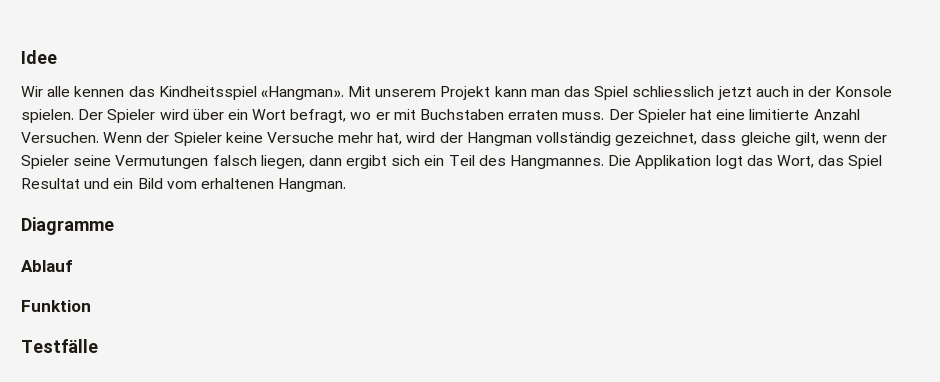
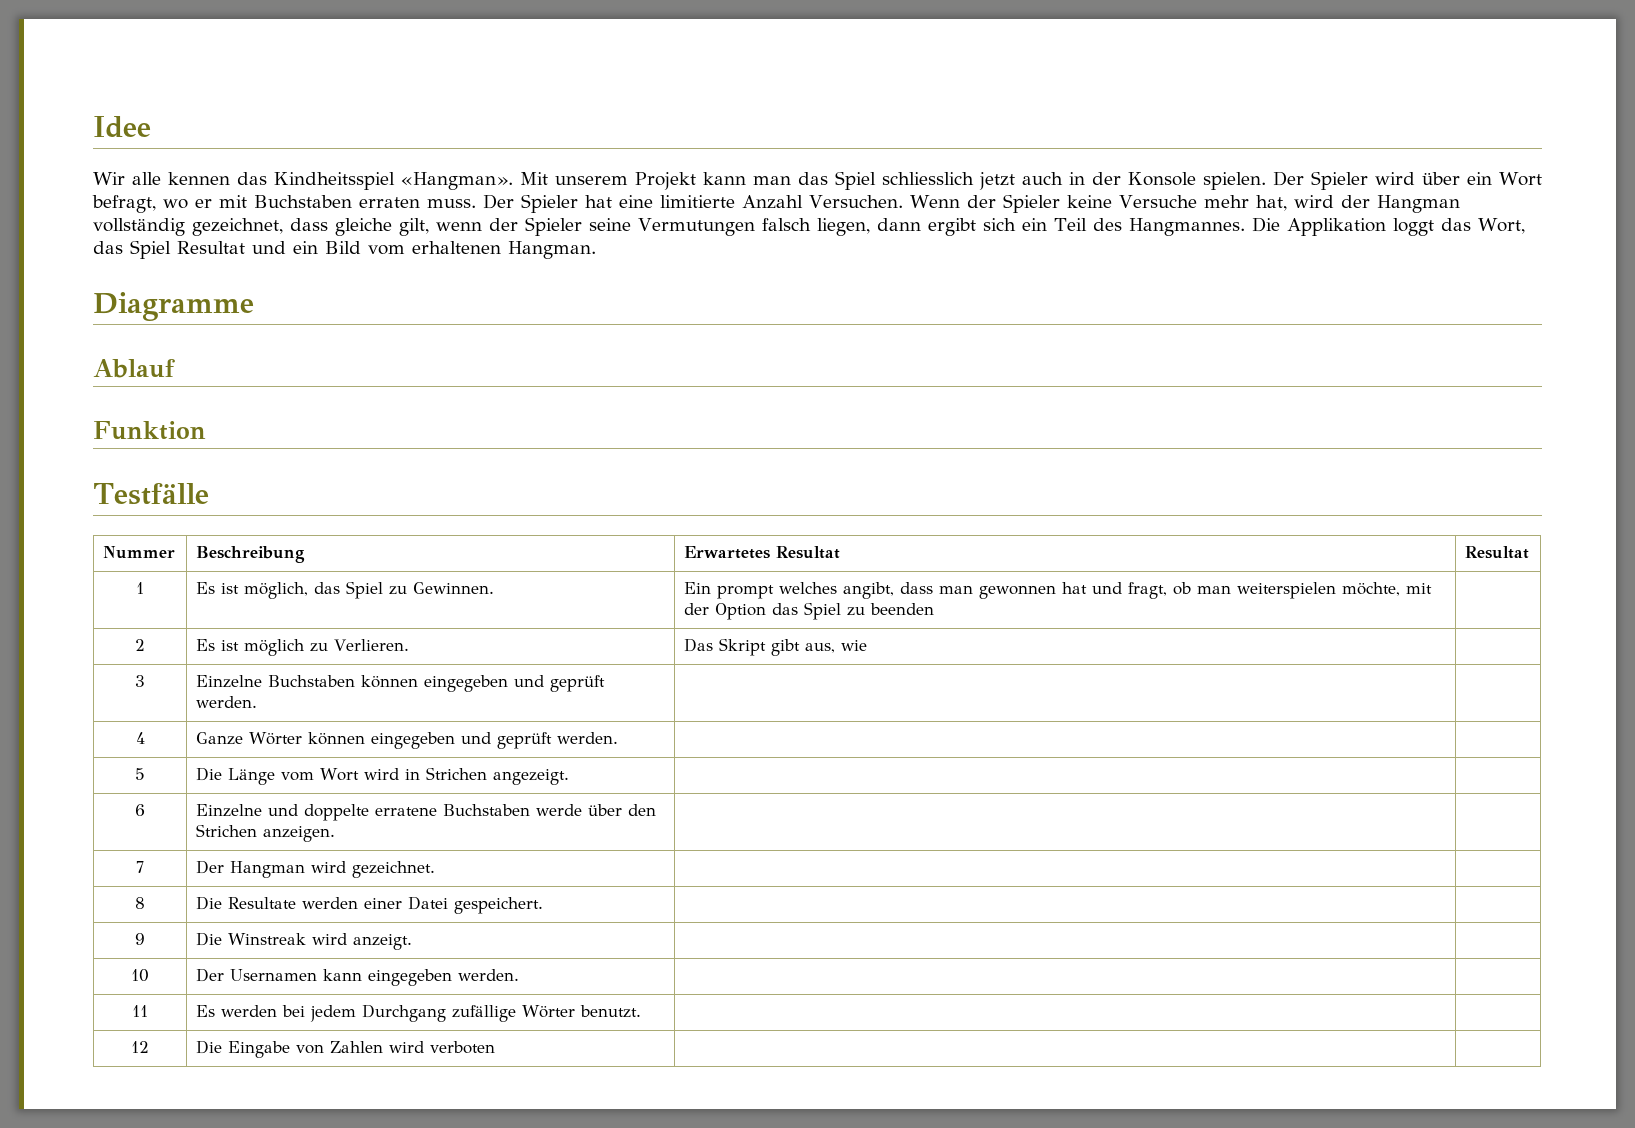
- Die Applikation logt das Wort, das Spiel Resultat und ein Bild vom erhaltenen Hangman.
+ Die Applikation loggt das Wort, das Spiel Resultat und ein Bild vom erhaltenen Hangman.
+ Nummer | Beschreibung | Erwartetes Resultat | Resultat
+ 1 | Es ist möglich, das Spiel zu Gewinnen. | Ein prompt welches angibt, dass man gewonnen hat und fragt, ob man weiterspielen möchte, mit der Option das Spiel zu beenden |
+ 2 | Es ist möglich zu Verlieren. | Das Skript gibt aus, wie |
+ 3 | Einzelne Buchstaben können eingegeben und geprüft werden. | |
+ 4 | Ganze Wörter können eingegeben und geprüft werden. | |
+ 5 | Die Länge vom Wort wird in Strichen angezeigt. | |
+ 6 | Einzelne und doppelte erratene Buchstaben werde über den Strichen anzeigen. | |
+ 7 | Der Hangman wird gezeichnet. | |
+ 8 | Die Resultate werden einer Datei gespeichert. | |
+ 9 | Die Winstreak wird anzeigt. | |
+ 10 | Der Usernamen kann eingegeben werden. | |
+ 11 | Es werden bei jedem Durchgang zufällige Wörter benutzt. | |
+ 12 | Die Eingabe von Zahlen wird verboten | |

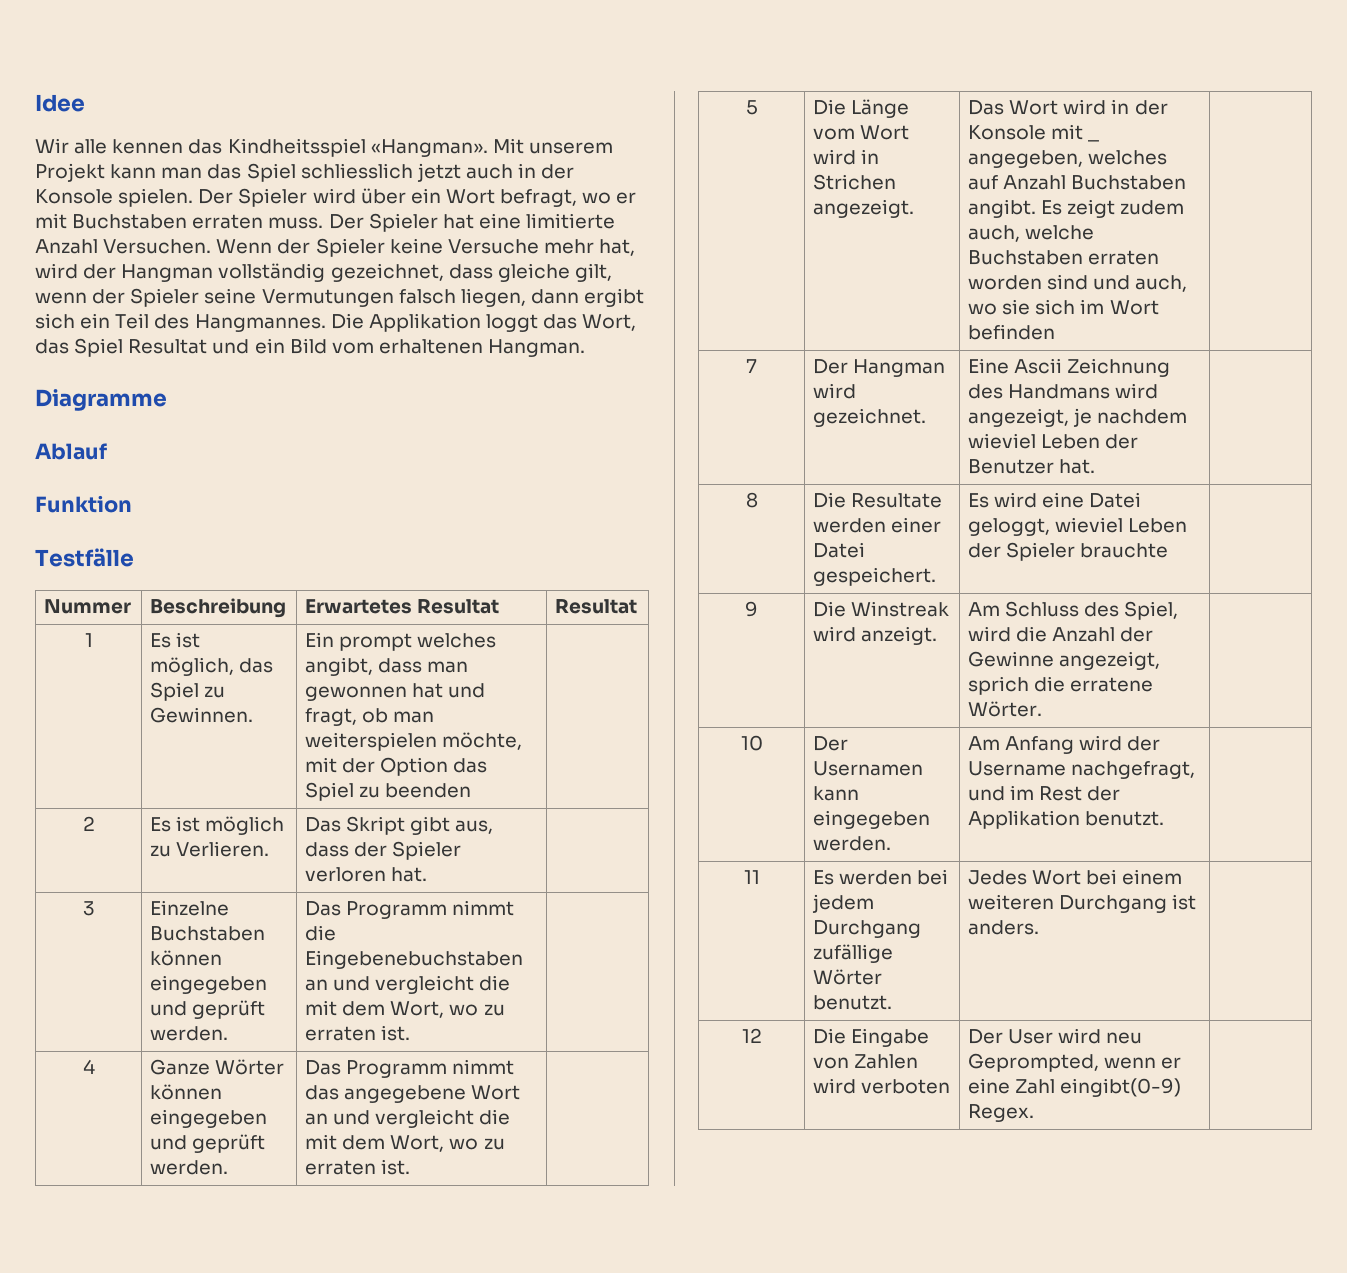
- 2 | Es ist möglich zu Verlieren. | Das Skript gibt aus, wie |
+ 2 | Es ist möglich zu Verlieren. | Das Skript gibt aus, dass der Spieler verloren hat. |
- 3 | Einzelne Buchstaben können eingegeben und geprüft werden. | |
+ 3 | Einzelne Buchstaben können eingegeben und geprüft werden. | Das Programm nimmt die Eingebenebuchstaben an und vergleicht die mit dem Wort, wo zu erraten ist. |
- 4 | Ganze Wörter können eingegeben und geprüft werden. | |
+ 4 | Ganze Wörter können eingegeben und geprüft werden. | Das Programm nimmt das angegebene Wort an und vergleicht die mit dem Wort, wo zu erraten ist. |
- 5 | Die Länge vom Wort wird in Strichen angezeigt. | |
- 6 | Einzelne und doppelte erratene Buchstaben werde über den Strichen anzeigen. | |
+ 5 | Die Länge vom Wort wird in Strichen angezeigt. | Das Wort wird in der Konsole mit _ angegeben, welches auf Anzahl Buchstaben angibt. Es zeigt zudem auch, welche Buchstaben erraten worden sind und auch, wo sie sich im Wort befinden |
- 7 | Der Hangman wird gezeichnet. | |
+ 7 | Der Hangman wird gezeichnet. | Eine Ascii Zeichnung des Handmans wird angezeigt, je nachdem wieviel Leben der Benutzer hat. |
- 8 | Die Resultate werden einer Datei gespeichert. | |
+ 8 | Die Resultate werden einer Datei gespeichert. | Es wird eine Datei geloggt, wieviel Leben der Spieler brauchte |
- 9 | Die Winstreak wird anzeigt. | |
+ 9 | Die Winstreak wird anzeigt. | Am Schluss des Spiel, wird die Anzahl der Gewinne angezeigt, sprich die erratene Wörter. |
- 10 | Der Usernamen kann eingegeben werden. | |
+ 10 | Der Usernamen kann eingegeben werden. | Am Anfang wird der Username nachgefragt, und im Rest der Applikation benutzt. |
- 11 | Es werden bei jedem Durchgang zufällige Wörter benutzt. | |
+ 11 | Es werden bei jedem Durchgang zufällige Wörter benutzt. | Jedes Wort bei einem weiteren Durchgang ist anders. |
- 12 | Die Eingabe von Zahlen wird verboten | |
+ 12 | Die Eingabe von Zahlen wird verboten | Der User wird neu Geprompted, wenn er eine Zahl eingibt(0-9) Regex. |

